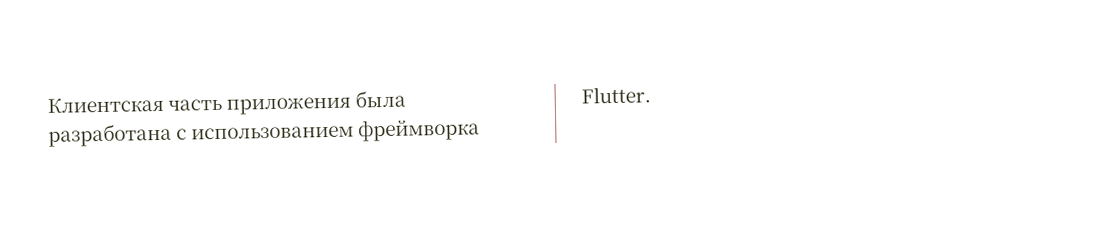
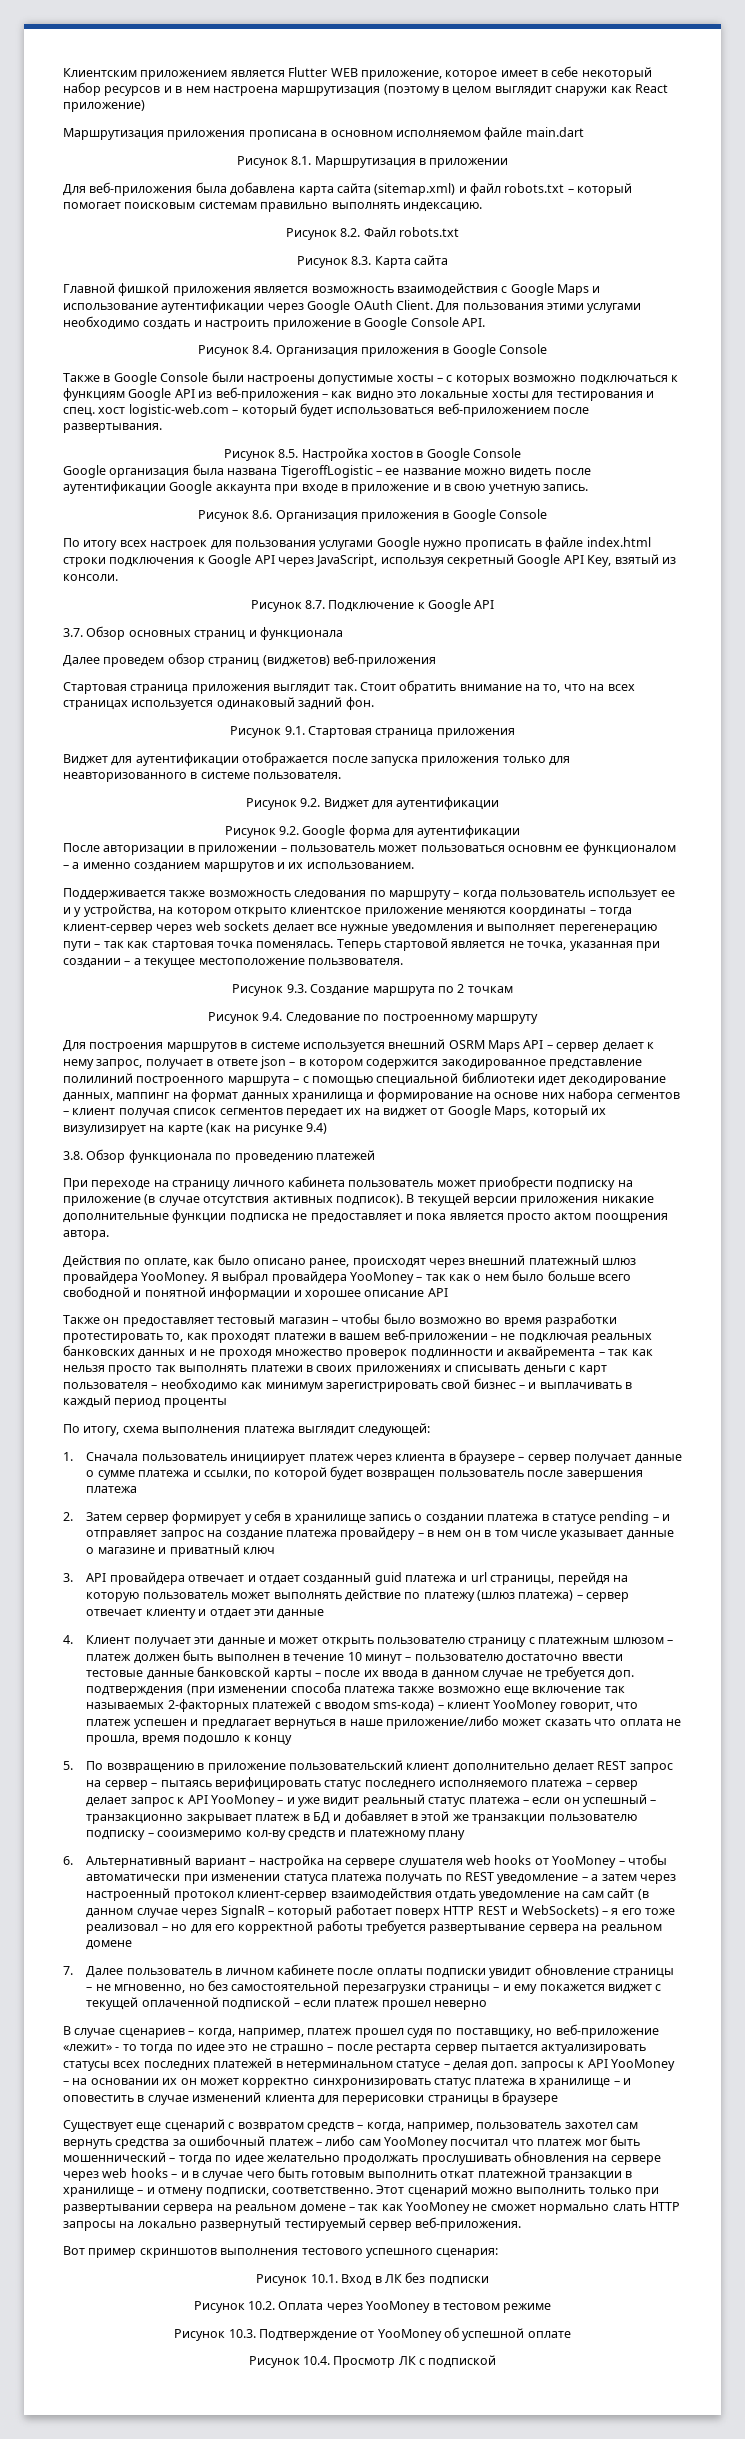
- Клиентская часть приложения была разработана с использованием фреймворка Flutter.
+ Клиентским приложением является Flutter WEB приложение, которое имеет в себе некоторый набор ресурсов и в нем настроена маршрутизация (поэтому в целом выглядит снаружи как React приложение)
+ Маршрутизация приложения прописана в основном исполняемом файле main.dart
+ Рисунок 8.1. Маршрутизация в приложении
+ Для веб-приложения была добавлена карта сайта (sitemap.xml) и файл robots.txt – который помогает поисковым системам правильно выполнять индексацию.
+ Рисунок 8.2. Файл robots.txt
+ Рисунок 8.3. Карта сайта
+ Главной фишкой приложения является возможность взаимодействия с Google Maps и использование аутентификации через Google OAuth Client. Для пользования этими услугами необходимо создать и настроить приложение в Google Console API.
+ Рисунок 8.4. Организация приложения в Google Console
+ Также в Google Console были настроены допустимые хосты – с которых возможно подключаться к функциям Google API из веб-приложения – как видно это локальные хосты для тестирования и спец. хост logistic-web.com – который будет использоваться веб-приложением после развертывания.
+ Рисунок 8.5. Настройка хостов в Google Console
+ Google организация была названа TigeroffLogistic – ее название можно видеть после аутентификации Google аккаунта при входе в приложение и в свою учетную запись.
+ Рисунок 8.6. Организация приложения в Google Console
+ По итогу всех настроек для пользования услугами Google нужно прописать в файле index.html строки подключения к Google API через JavaScript, используя секретный Google API Key, взятый из консоли.
+ Рисунок 8.7. Подключение к Google API
+ 3.7. Обзор основных страниц и функционала
+ Далее проведем обзор страниц (виджетов) веб-приложения
+ Стартовая страница приложения выглядит так. Стоит обратить внимание на то, что на всех страницах используется одинаковый задний фон.
+ Рисунок 9.1. Стартовая страница приложения
+ Виджет для аутентификации отображается после запуска приложения только для неавторизованного в системе пользователя.
+ Рисунок 9.2. Виджет для аутентификации
+ Рисунок 9.2. Google форма для аутентификации
+ После авторизации в приложении – пользователь может пользоваться основнм ее функционалом – а именно созданием маршрутов и их использованием.
+ Поддерживается также возможность следования по маршруту – когда пользователь использует ее и у устройства, на котором открыто клиентское приложение меняются координаты – тогда клиент-сервер через web sockets делает все нужные уведомления и выполняет перегенерацию пути – так как стартовая точка поменялась. Теперь стартовой является не точка, указанная при создании – а текущее местоположение пользвователя.
+ Рисунок 9.3. Создание маршрута по 2 точкам
+ Рисунок 9.4. Следование по построенному маршруту
+ Для построения маршрутов в системе используется внешний OSRM Maps API – сервер делает к нему запрос, получает в ответе json – в котором содержится закодированное представление полилиний построенного маршрута – с помощью специальной библиотеки идет декодирование данных, маппинг на формат данных хранилища и формирование на основе них набора сегментов – клиент получая список сегментов передает их на виджет от Google Maps, который их визулизирует на карте (как на рисунке 9.4)
+ 3.8. Обзор функционала по проведению платежей
+ При переходе на страницу личного кабинета пользователь может приобрести подписку на приложение (в случае отсутствия активных подписок). В текущей версии приложения никакие дополнительные функции подписка не предоставляет и пока является просто актом поощрения автора.
+ Действия по оплате, как было описано ранее, происходят через внешний платежный шлюз провайдера YooMoney. Я выбрал провайдера YooMoney – так как о нем было больше всего свободной и понятной информации и хорошее описание API
+ Также он предоставляет тестовый магазин – чтобы было возможно во время разработки протестировать то, как проходят платежи в вашем веб-приложении – не подключая реальных банковских данных и не проходя множество проверок подлинности и аквайремента – так как нельзя просто так выполнять платежи в своих приложениях и списывать деньги с карт пользователя – необходимо как минимум зарегистрировать свой бизнес – и выплачивать в каждый период проценты
+ По итогу, схема выполнения платежа выглядит следующей:
+ 1. Сначала пользователь инициирует платеж через клиента в браузере – сервер получает данные о сумме платежа и ссылки, по которой будет возвращен пользователь после завершения платежа
+ 2. Затем сервер формирует у себя в хранилище запись о создании платежа в статусе pending – и отправляет запрос на создание платежа провайдеру – в нем он в том числе указывает данные о магазине и приватный ключ
+ 3. API провайдера отвечает и отдает созданный guid платежа и url страницы, перейдя на которую пользователь может выполнять действие по платежу (шлюз платежа) – сервер отвечает клиенту и отдает эти данные
+ 4. Клиент получает эти данные и может открыть пользователю страницу с платежным шлюзом – платеж должен быть выполнен в течение 10 минут – пользователю достаточно ввести тестовые данные банковской карты – после их ввода в данном случае не требуется доп. подтверждения (при изменении способа платежа также возможно еще включение так называемых 2-факторных платежей с вводом sms-кода) – клиент YooMoney говорит, что платеж успешен и предлагает вернуться в наше приложение/либо может сказать что оплата не прошла, время подошло к концу
+ 5. По возвращению в приложение пользовательский клиент дополнительно делает REST запрос на сервер – пытаясь верифицировать статус последнего исполняемого платежа – сервер делает запрос к API YooMoney – и уже видит реальный статус платежа – если он успешный – транзакционно закрывает платеж в БД и добавляет в этой же транзакции пользователю подписку – сооизмеримо кол-ву средств и платежному плану
+ 6. Альтернативный вариант – настройка на сервере слушателя web hooks от YooMoney – чтобы автоматически при изменении статуса платежа получать по REST уведомление – а затем через настроенный протокол клиент-сервер взаимодействия отдать уведомление на сам сайт (в данном случае через SignalR – который работает поверх HTTP REST и WebSockets) – я его тоже реализовал – но для его корректной работы требуется развертывание сервера на реальном домене
+ 7. Далее пользователь в личном кабинете после оплаты подписки увидит обновление страницы – не мгновенно, но без самостоятельной перезагрузки страницы – и ему покажется виджет с текущей оплаченной подпиской – если платеж прошел неверно
+ В случае сценариев – когда, например, платеж прошел судя по поставщику, но веб-приложение «лежит» - то тогда по идее это не страшно – после рестарта сервер пытается актуализировать статусы всех последних платежей в нетерминальном статусе – делая доп. запросы к API YooMoney – на основании их он может корректно синхронизировать статус платежа в хранилище – и оповестить в случае изменений клиента для перерисовки страницы в браузере
+ Существует еще сценарий с возвратом средств – когда, например, пользователь захотел сам вернуть средства за ошибочный платеж – либо сам YooMoney посчитал что платеж мог быть мошеннический – тогда по идее желательно продолжать прослушивать обновления на сервере через web hooks – и в случае чего быть готовым выполнить откат платежной транзакции в хранилище – и отмену подписки, соответственно. Этот сценарий можно выполнить только при развертывании сервера на реальном домене – так как YooMoney не сможет нормально слать HTTP запросы на локально развернутый тестируемый сервер веб-приложения.
+ Вот пример скриншотов выполнения тестового успешного сценария:
+ Рисунок 10.1. Вход в ЛК без подписки
+ Рисунок 10.2. Оплата через YooMoney в тестовом режиме
+ Рисунок 10.3. Подтверждение от YooMoney об успешной оплате
+ Рисунок 10.4. Просмотр ЛК с подпиской

